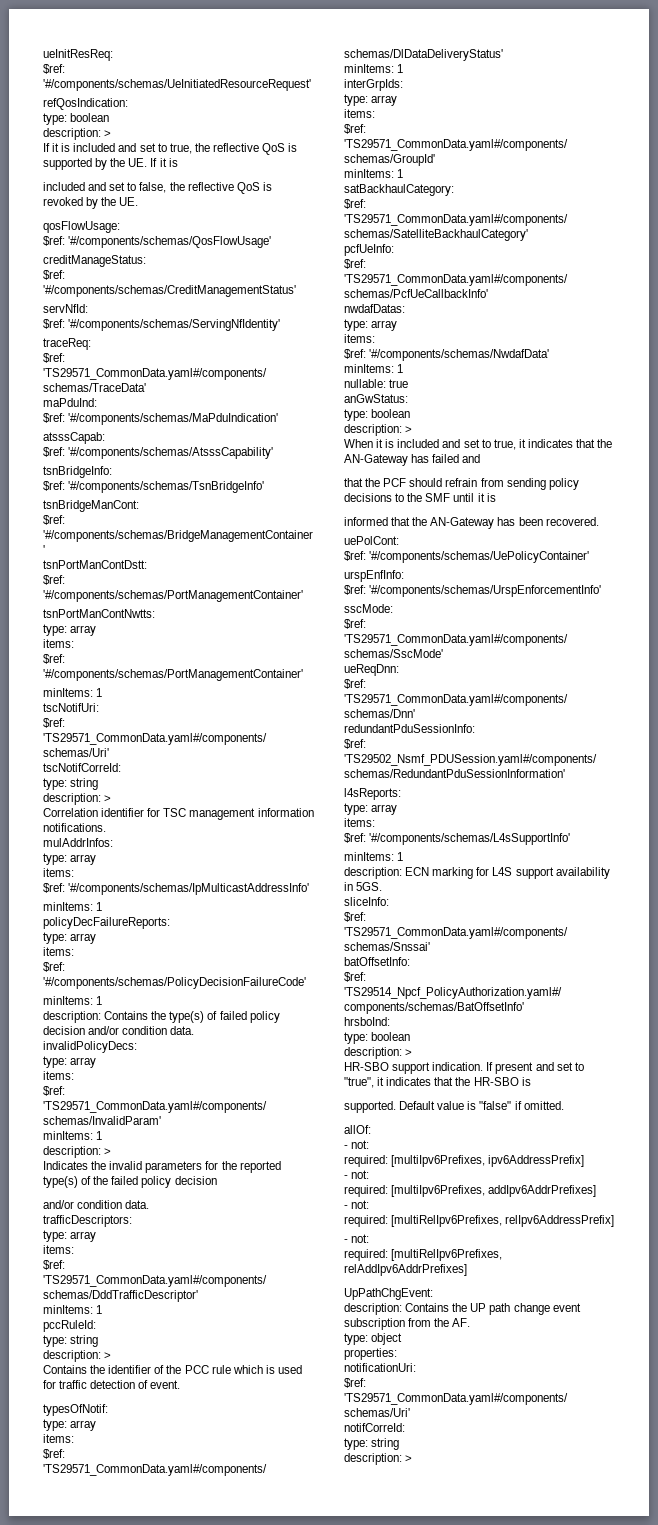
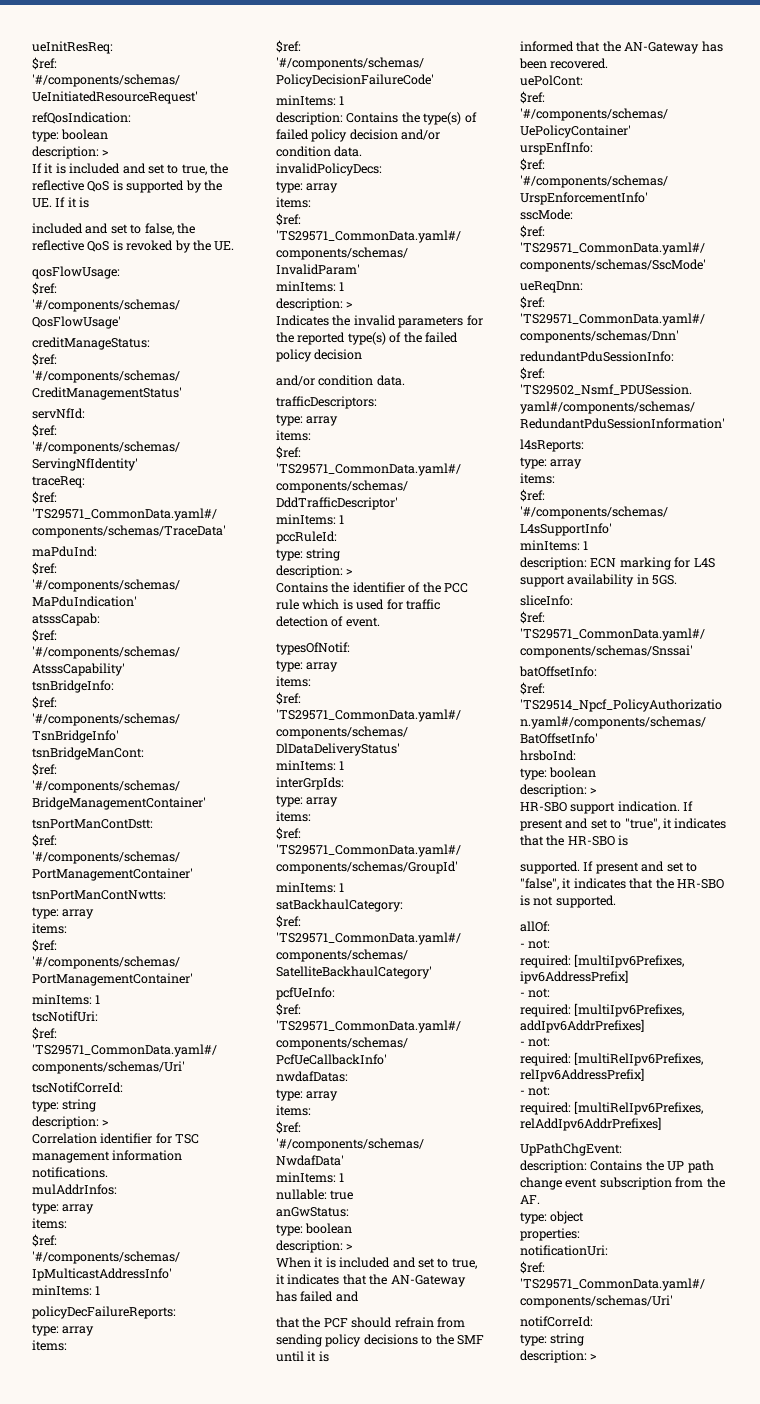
- Default value is "false" if omitted.
+ If present and set to "false", it indicates that the HR-SBO is not supported.

